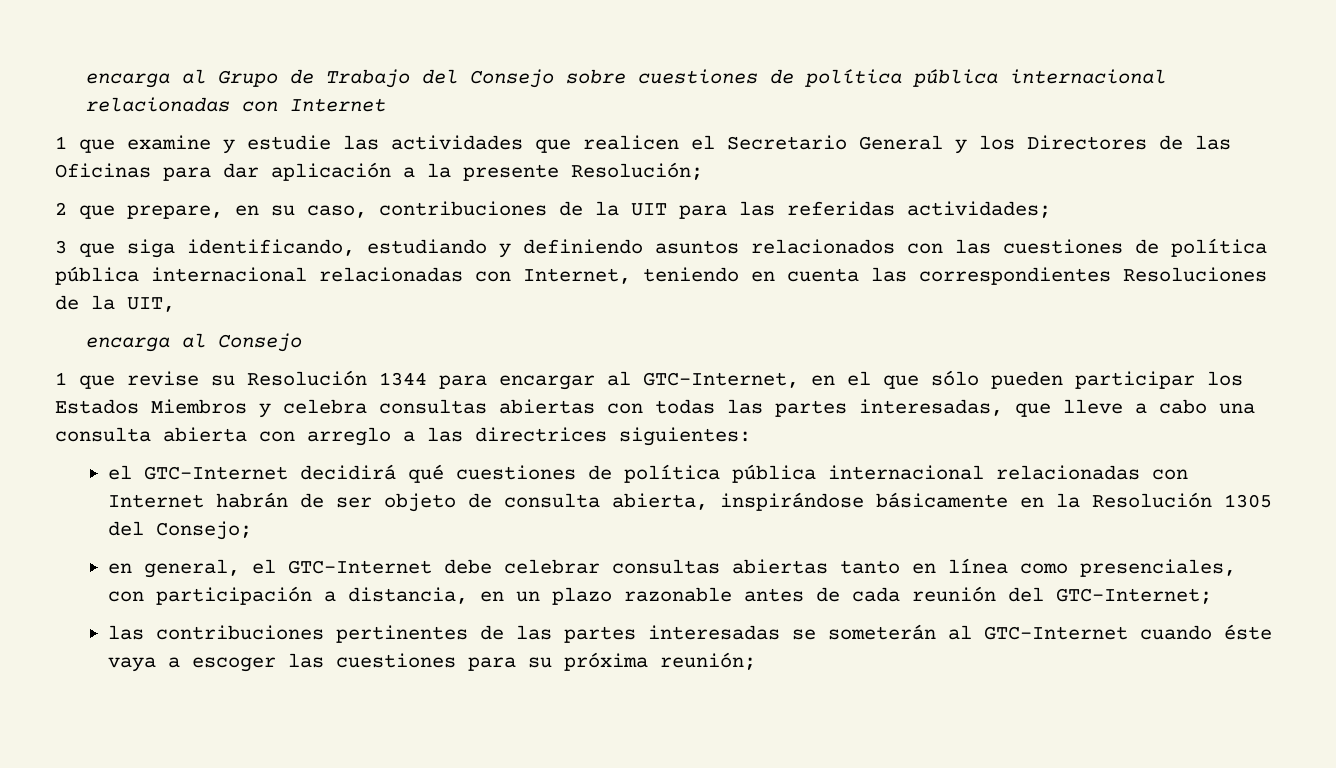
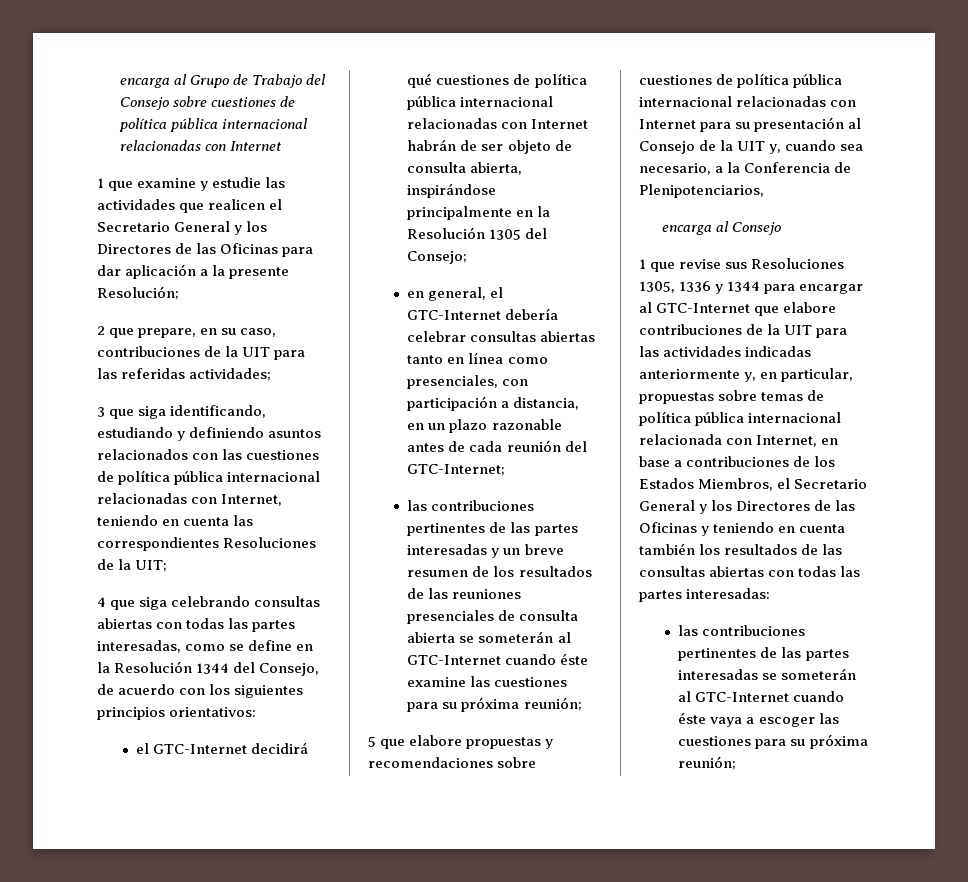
- 3 que siga identificando, estudiando y definiendo asuntos relacionados con las cuestiones de política pública internacional relacionadas con Internet, teniendo en cuenta las correspondientes Resoluciones de la UIT,
- encarga al Consejo
- 1 que revise su Resolución 1344 para encargar al GTC-Internet, en el que sólo pueden participar los Estados Miembros y celebra consultas abiertas con todas las partes interesadas, que lleve a cabo una consulta abierta con arreglo a las directrices siguientes:
+ 3 que siga identificando, estudiando y definiendo asuntos relacionados con las cuestiones de política pública internacional relacionadas con Internet, teniendo en cuenta las correspondientes Resoluciones de la UIT;
+ 4 que siga celebrando consultas abiertas con todas las partes interesadas, como se define en la Resolución 1344 del Consejo, de acuerdo con los siguientes principios orientativos:
- el GTC-Internet decidirá qué cuestiones de política pública internacional relacionadas con Internet habrán de ser objeto de consulta abierta, inspirándose básicamente en la Resolución 1305 del Consejo;
+ el GTC-Internet decidirá qué cuestiones de política pública internacional relacionadas con Internet habrán de ser objeto de consulta abierta, inspirándose principalmente en la Resolución 1305 del Consejo;
- en general, el GTC-Internet debe celebrar consultas abiertas tanto en línea como presenciales, con participación a distancia, en un plazo razonable antes de cada reunión del GTC-Internet;
+ en general, el GTC-Internet debería celebrar consultas abiertas tanto en línea como presenciales, con participación a distancia, en un plazo razonable antes de cada reunión del GTC-Internet;
+ las contribuciones pertinentes de las partes interesadas y un breve resumen de los resultados de las reuniones presenciales de consulta abierta se someterán al GTC-Internet cuando éste examine las cuestiones para su próxima reunión;
+ 5 que elabore propuestas y recomendaciones sobre cuestiones de política pública internacional relacionadas con Internet para su presentación al Consejo de la UIT y, cuando sea necesario, a la Conferencia de Plenipotenciarios,
+ encarga al Consejo
+ 1 que revise sus Resoluciones 1305, 1336 y 1344 para encargar al GTC-Internet que elabore contribuciones de la UIT para las actividades indicadas anteriormente y, en particular, propuestas sobre temas de política pública internacional relacionada con Internet, en base a contribuciones de los Estados Miembros, el Secretario General y los Directores de las Oficinas y teniendo en cuenta también los resultados de las consultas abiertas con todas las partes interesadas:

